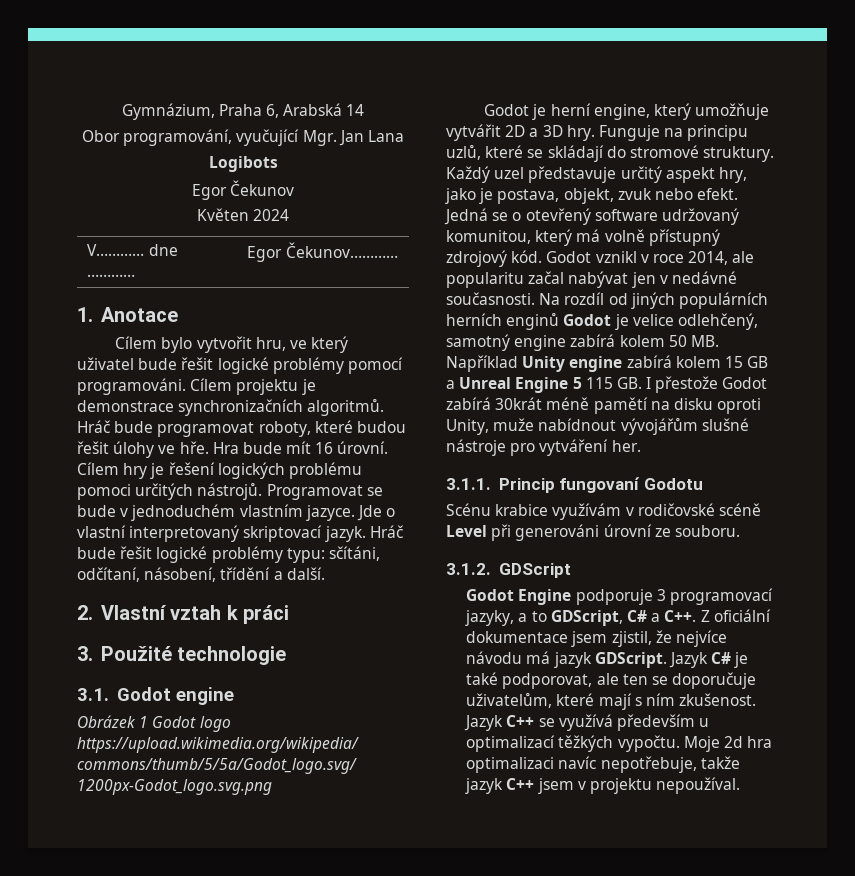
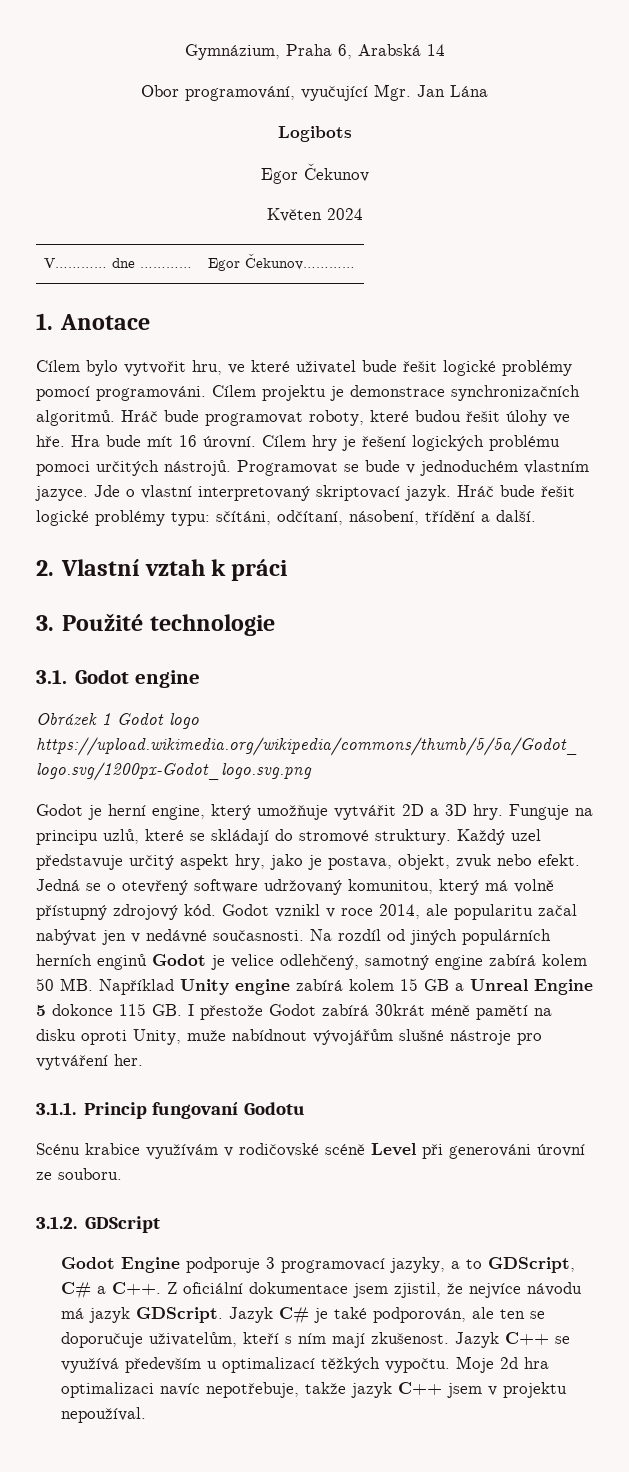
- Obor programování, vyučující Mgr. Jan Lana
+ Obor programování, vyučující Mgr. Jan Lána
- Cílem bylo vytvořit hru, ve který uživatel bude řešit logické problémy pomocí programováni.
+ Cílem bylo vytvořit hru, ve které uživatel bude řešit logické problémy pomocí programováni.
- Na rozdíl od jiných populárních herních enginů Godot je velice odlehčený, samotný engine zabírá kolem 50 MB. Například Unity engine zabírá kolem 15 GB a Unreal Engine 5 115 GB. I přestože Godot zabírá 30krát méně pamětí na disku oproti Unity, muže nabídnout vývojářům slušné nástroje pro vytváření her.
+ Na rozdíl od jiných populárních herních enginů Godot je velice odlehčený, samotný engine zabírá kolem 50 MB. Například Unity engine zabírá kolem 15 GB a Unreal Engine 5 dokonce 115 GB. I přestože Godot zabírá 30krát méně pamětí na disku oproti Unity, muže nabídnout vývojářům slušné nástroje pro vytváření her.
- Jazyk C# je také podporovat, ale ten se doporučuje uživatelům, které mají s ním zkušenost.
+ Jazyk C# je také podporován, ale ten se doporučuje uživatelům, kteří s ním mají zkušenost.

